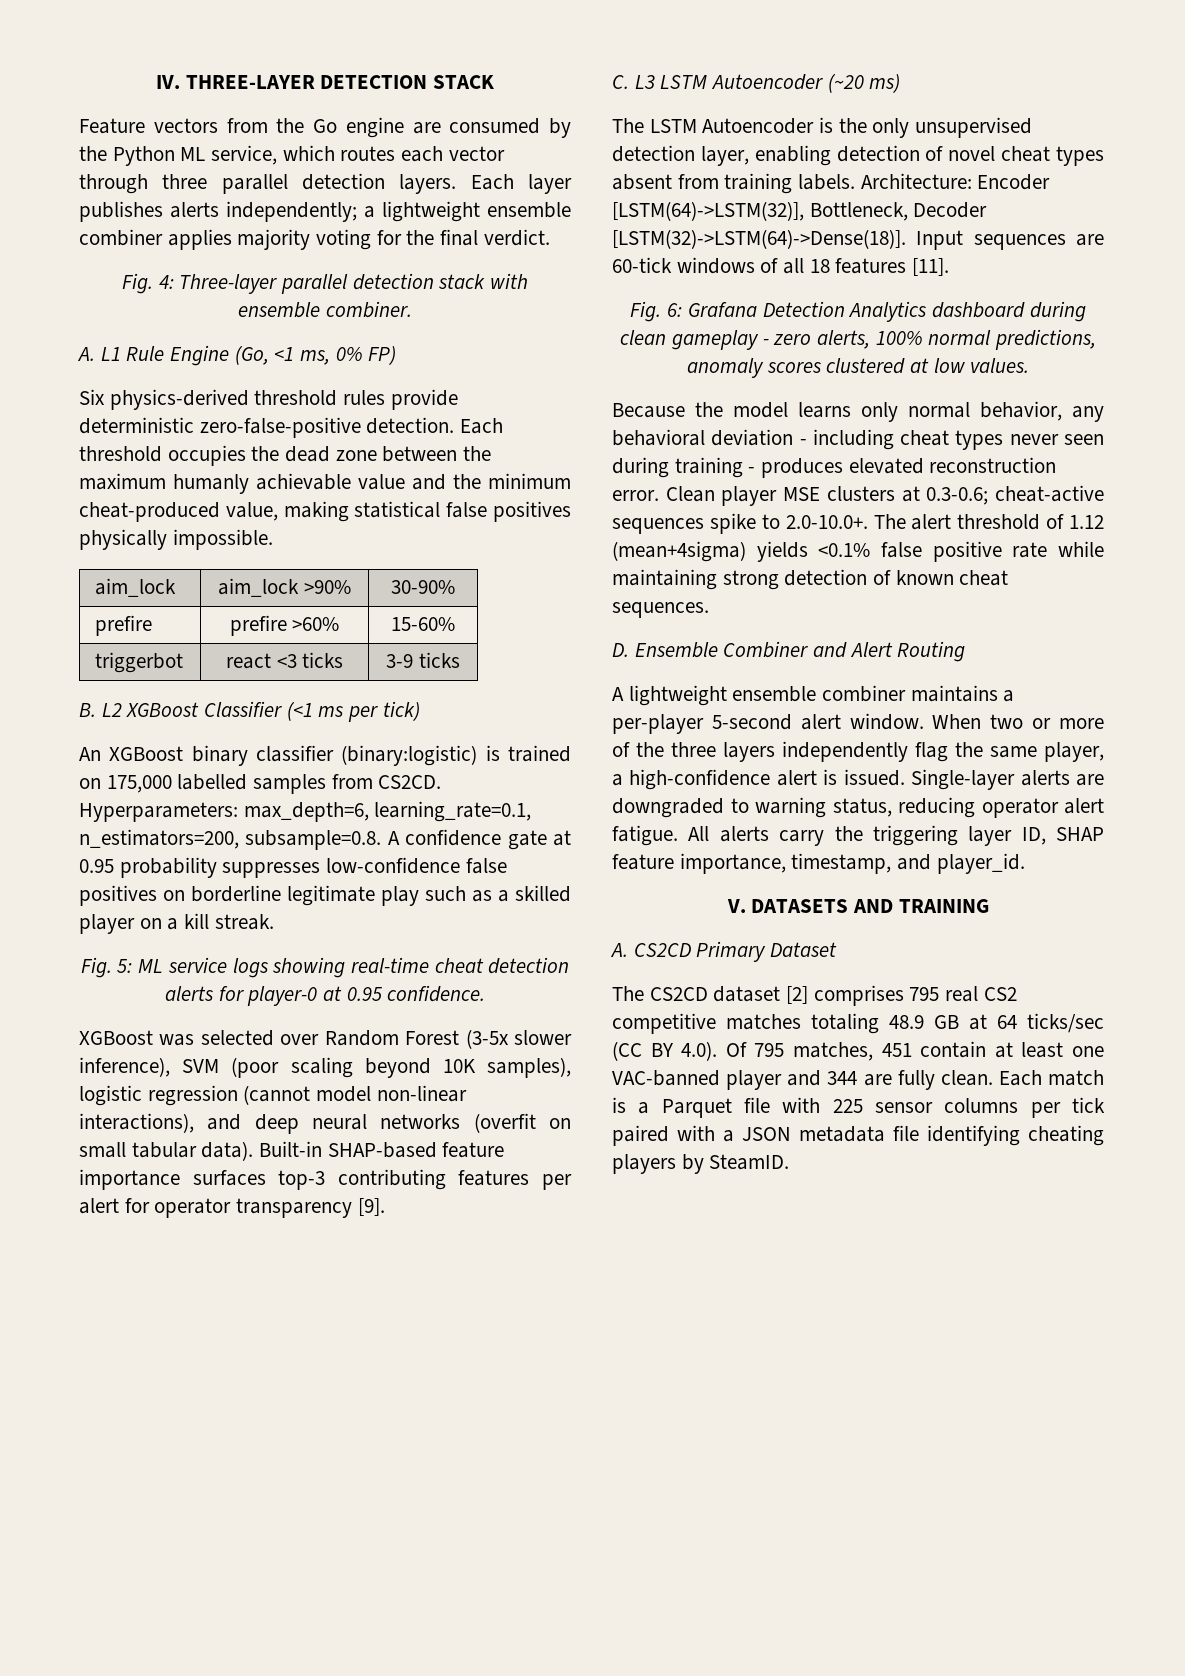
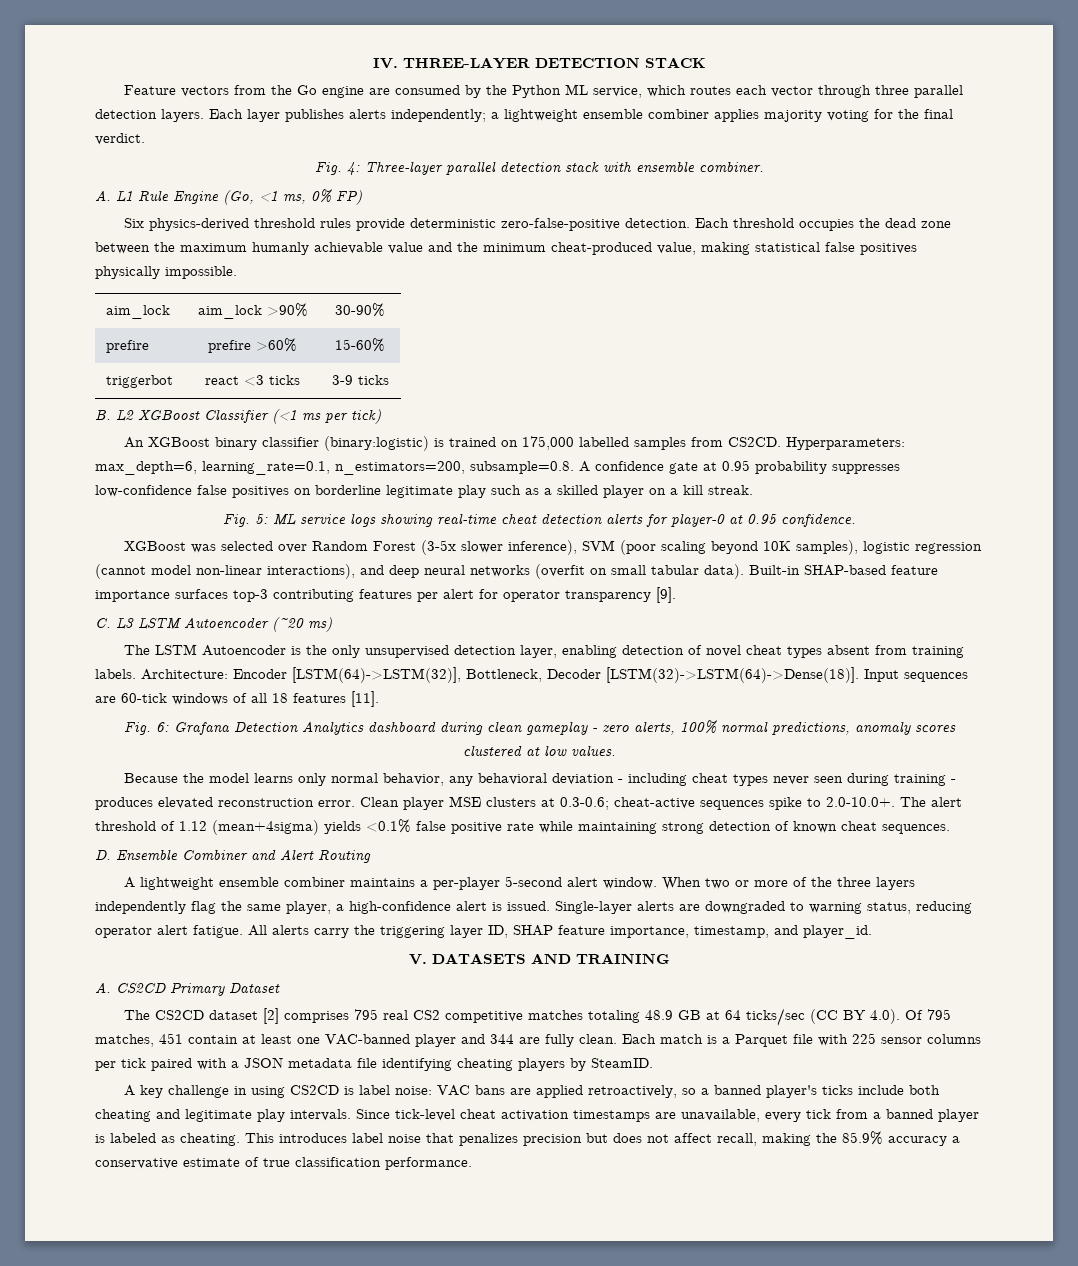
+ A key challenge in using CS2CD is label noise: VAC bans are applied retroactively, so a banned player's ticks include both cheating and legitimate play intervals. Since tick-level cheat activation timestamps are unavailable, every tick from a banned player is labeled as cheating. This introduces label noise that penalizes precision but does not affect recall, making the 85.9% accuracy a conservative estimate of true classification performance.

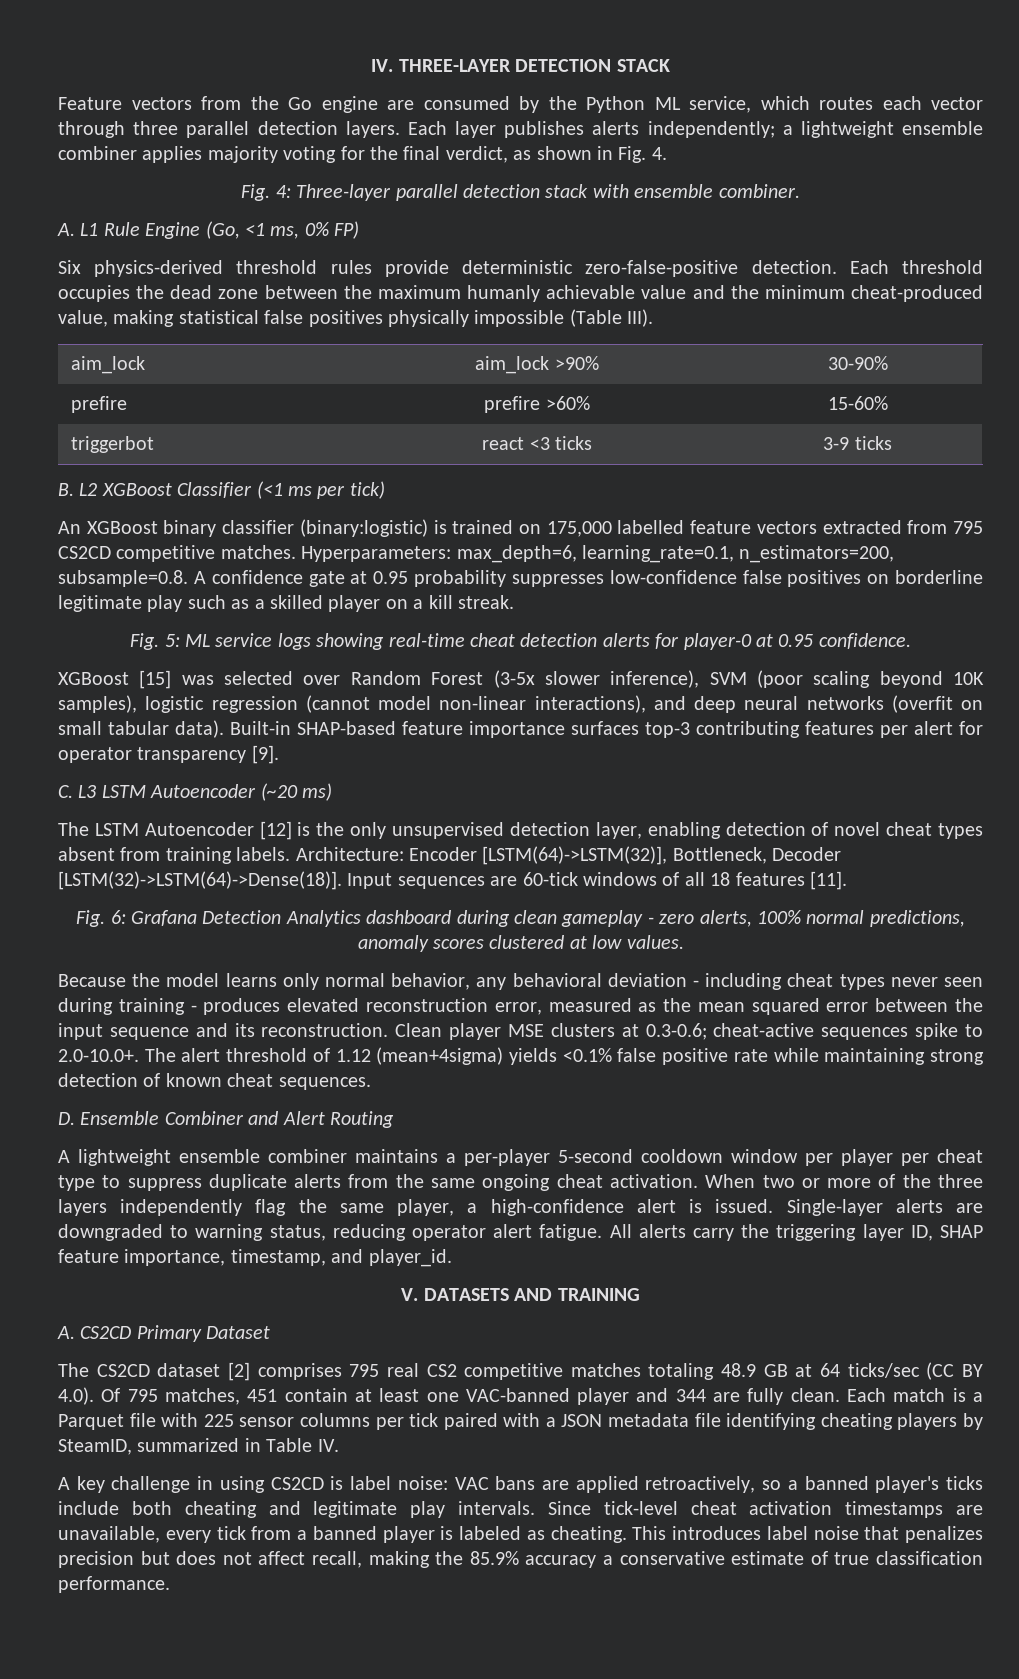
- Each layer publishes alerts independently; a lightweight ensemble combiner applies majority voting for the final verdict.
+ Each layer publishes alerts independently; a lightweight ensemble combiner applies majority voting for the final verdict, as shown in Fig. 4.
- Each threshold occupies the dead zone between the maximum humanly achievable value and the minimum cheat-produced value, making statistical false positives physically impossible.
+ Each threshold occupies the dead zone between the maximum humanly achievable value and the minimum cheat-produced value, making statistical false positives physically impossible (Table III).
- An XGBoost binary classifier (binary:logistic) is trained on 175,000 labelled samples from CS2CD.
+ An XGBoost binary classifier (binary:logistic) is trained on 175,000 labelled feature vectors extracted from 795 CS2CD competitive matches.
- XGBoost was selected over Random Forest (3-5x slower inference), SVM (poor scaling beyond 10K samples), logistic regression (cannot model non-linear interactions), and deep neural networks (overfit on small tabular data).
+ XGBoost [15] was selected over Random Forest (3-5x slower inference), SVM (poor scaling beyond 10K samples), logistic regression (cannot model non-linear interactions), and deep neural networks (overfit on small tabular data).
- The LSTM Autoencoder is the only unsupervised detection layer, enabling detection of novel cheat types absent from training labels.
+ The LSTM Autoencoder [12] is the only unsupervised detection layer, enabling detection of novel cheat types absent from training labels.
- Because the model learns only normal behavior, any behavioral deviation - including cheat types never seen during training - produces elevated reconstruction error.
+ Because the model learns only normal behavior, any behavioral deviation - including cheat types never seen during training - produces elevated reconstruction error, measured as the mean squared error between the input sequence and its reconstruction.
- A lightweight ensemble combiner maintains a per-player 5-second alert window.
+ A lightweight ensemble combiner maintains a per-player 5-second cooldown window per player per cheat type to suppress duplicate alerts from the same ongoing cheat activation.
- Each match is a Parquet file with 225 sensor columns per tick paired with a JSON metadata file identifying cheating players by SteamID.
+ Each match is a Parquet file with 225 sensor columns per tick paired with a JSON metadata file identifying cheating players by SteamID, summarized in Table IV.

